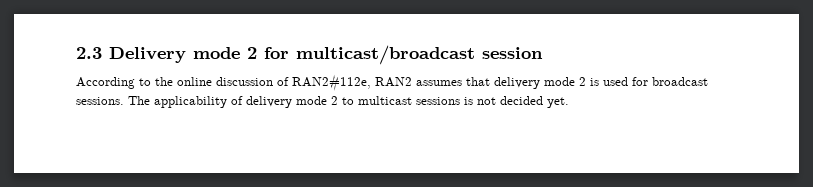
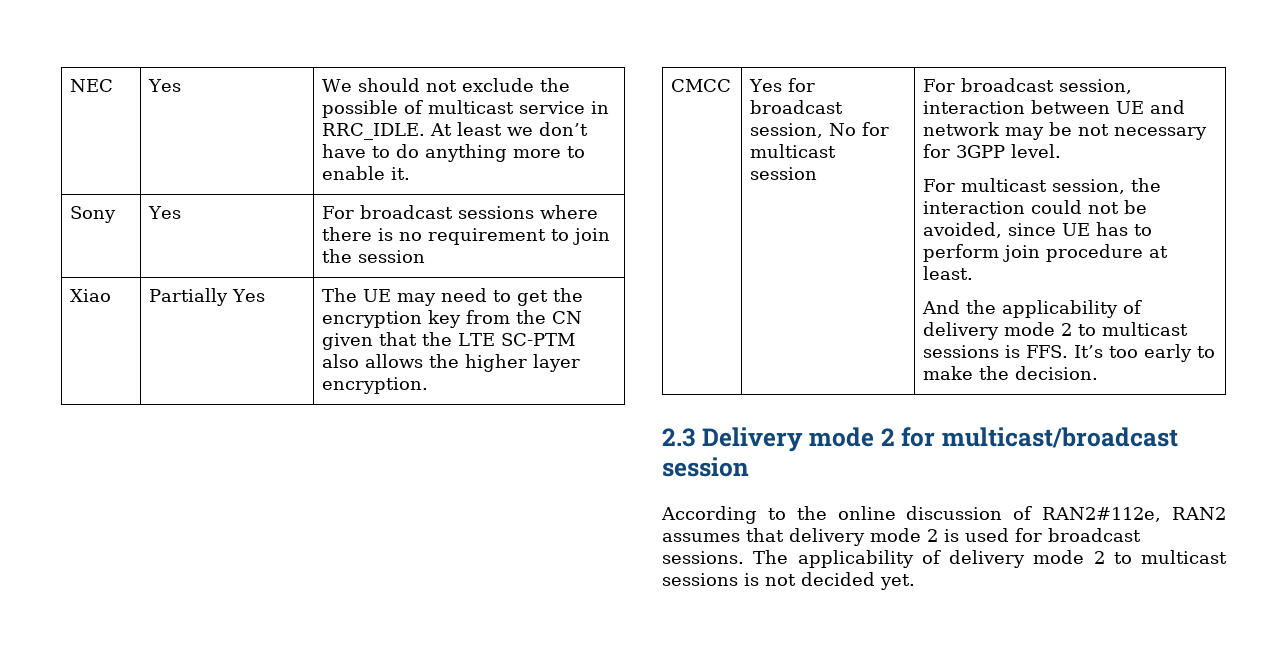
+ NEC | Yes | We should not exclude the possible of multicast service in RRC_IDLE. At least we don’t have to do anything more to enable it.
+ Sony | Yes | For broadcast sessions where there is no requirement to join the session
+ Xiao | Partially Yes | The UE may need to get the encryption key from the CN given that the LTE SC-PTM also allows the higher layer encryption.
+ CMCC | Yes for broadcast session, No for multicast session | For broadcast session, interaction between UE and network may be not necessary for 3GPP level.
+ For multicast session, the interaction could not be avoided, since UE has to perform join procedure at least.
+ And the applicability of delivery mode 2 to multicast sessions is FFS. It’s too early to make the decision.

